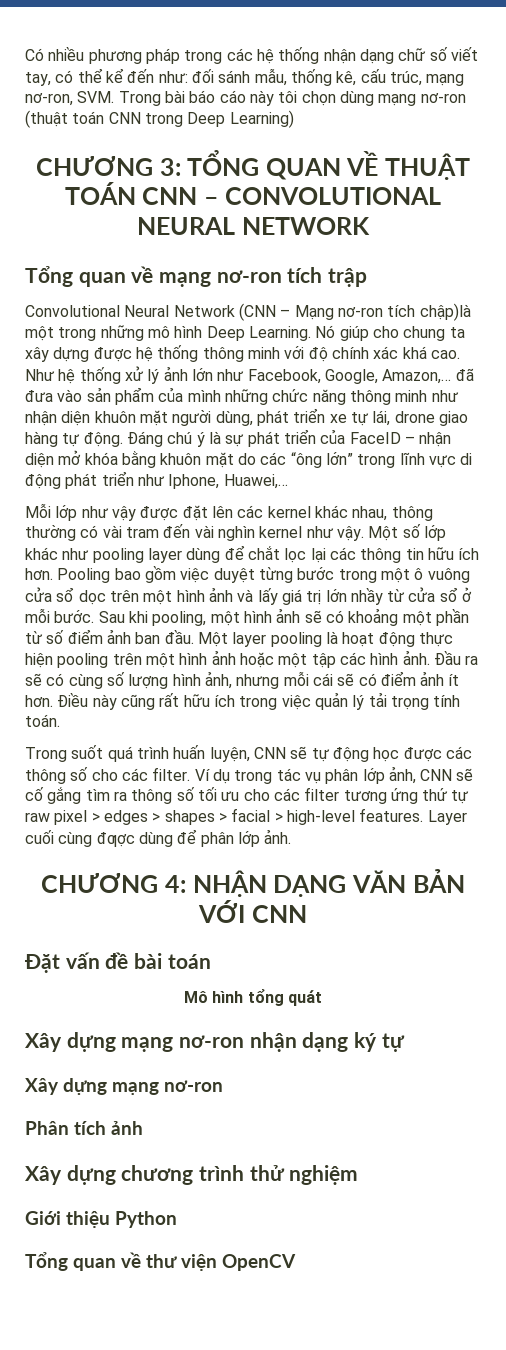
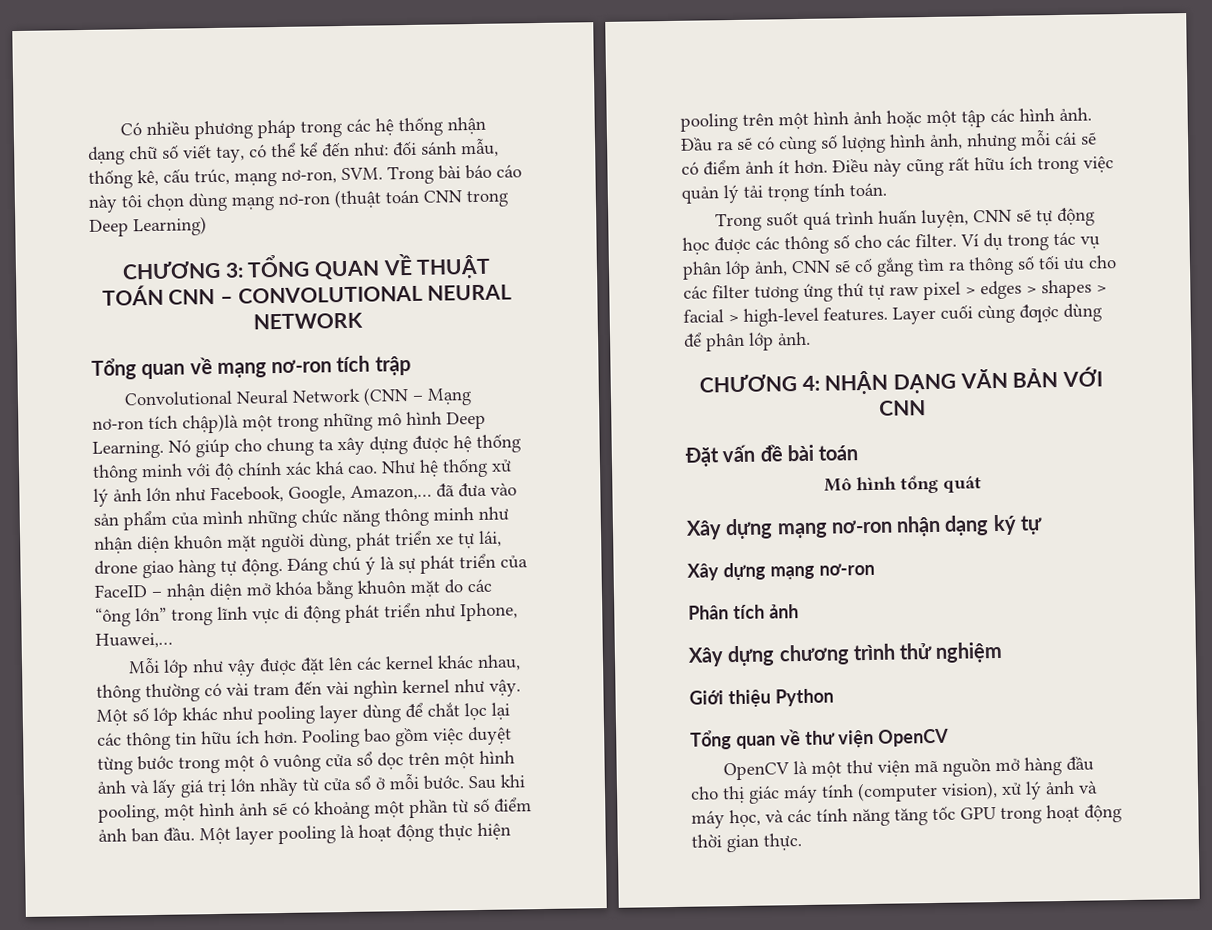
+ OpenCV là một thư viện mã nguồn mở hàng đầu cho thị giác máy tính (computer vision), xử lý ảnh và máy học, và các tính năng tăng tốc GPU trong hoạt động thời gian thực.

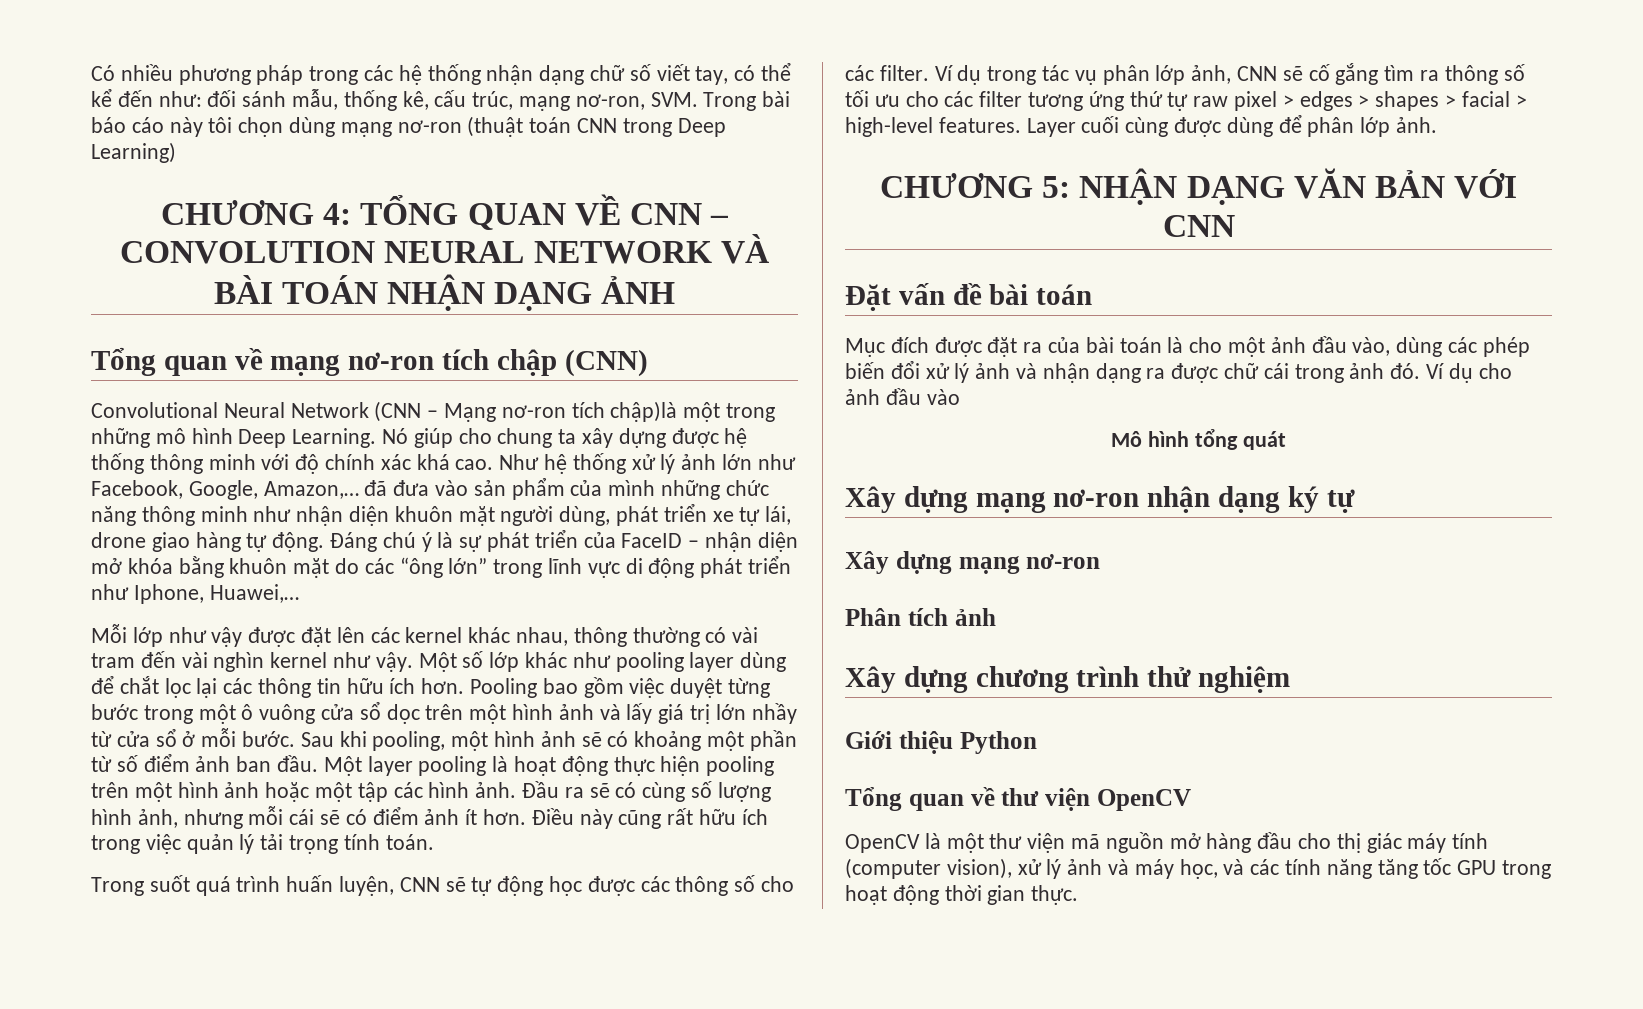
- CHƯƠNG 3: TỔNG QUAN VỀ THUẬT TOÁN CNN – CONVOLUTIONAL NEURAL NETWORK
+ CHƯƠNG 4: TỔNG QUAN VỀ CNN – CONVOLUTION NEURAL NETWORK VÀ BÀI TOÁN NHẬN DẠNG ẢNH
- Tổng quan về mạng nơ-ron tích trập
+ Tổng quan về mạng nơ-ron tích chập (CNN)
- Layer cuối cùng đƣợc dùng để phân lớp ảnh.
+ Layer cuối cùng được dùng để phân lớp ảnh.
- CHƯƠNG 4: NHẬN DẠNG VĂN BẢN VỚI CNN
+ CHƯƠNG 5: NHẬN DẠNG VĂN BẢN VỚI CNN
+ Mục đích được đặt ra của bài toán là cho một ảnh đầu vào, dùng các phép biến đổi xử lý ảnh và nhận dạng ra được chữ cái trong ảnh đó. Ví dụ cho ảnh đầu vào

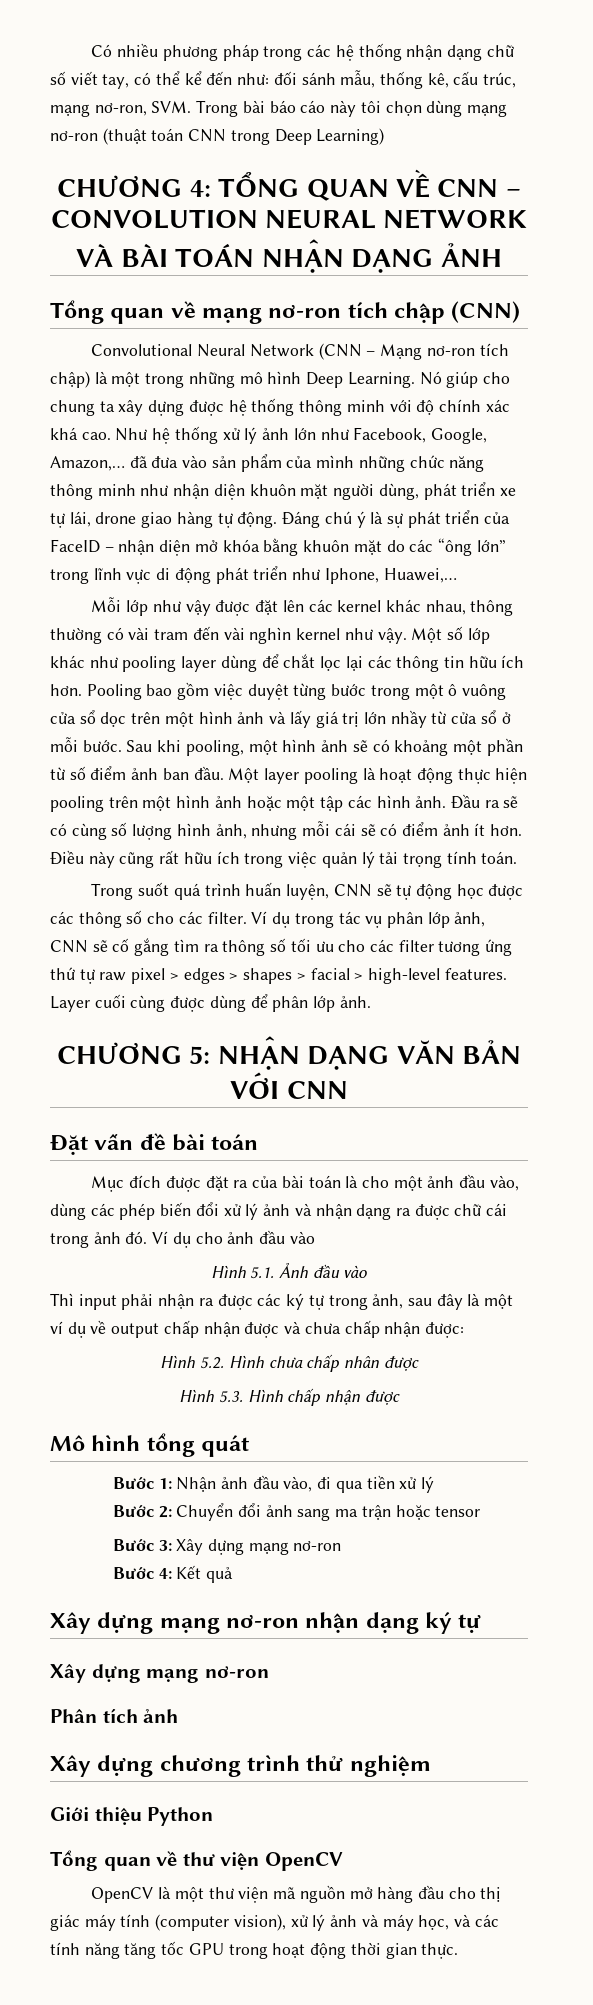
- Convolutional Neural Network (CNN – Mạng nơ-ron tích chập)là một trong những mô hình Deep Learning.
+ Convolutional Neural Network (CNN – Mạng nơ-ron tích chập) là một trong những mô hình Deep Learning.
+ Hình 5.1. Ảnh đầu vào
+ Thì input phải nhận ra được các ký tự trong ảnh, sau đây là một ví dụ về output chấp nhận được và chưa chấp nhận được:
+ Hình 5.2. Hình chưa chấp nhân được
+ Hình 5.3. Hình chấp nhận được
  Mô hình tổng quát
+ Bước 1: Nhận ảnh đầu vào, đi qua tiền xử lý
+ Bước 2: Chuyển đổi ảnh sang ma trận hoặc tensor
+ Bước 3: Xây dựng mạng nơ-ron
+ Bước 4: Kết quả

